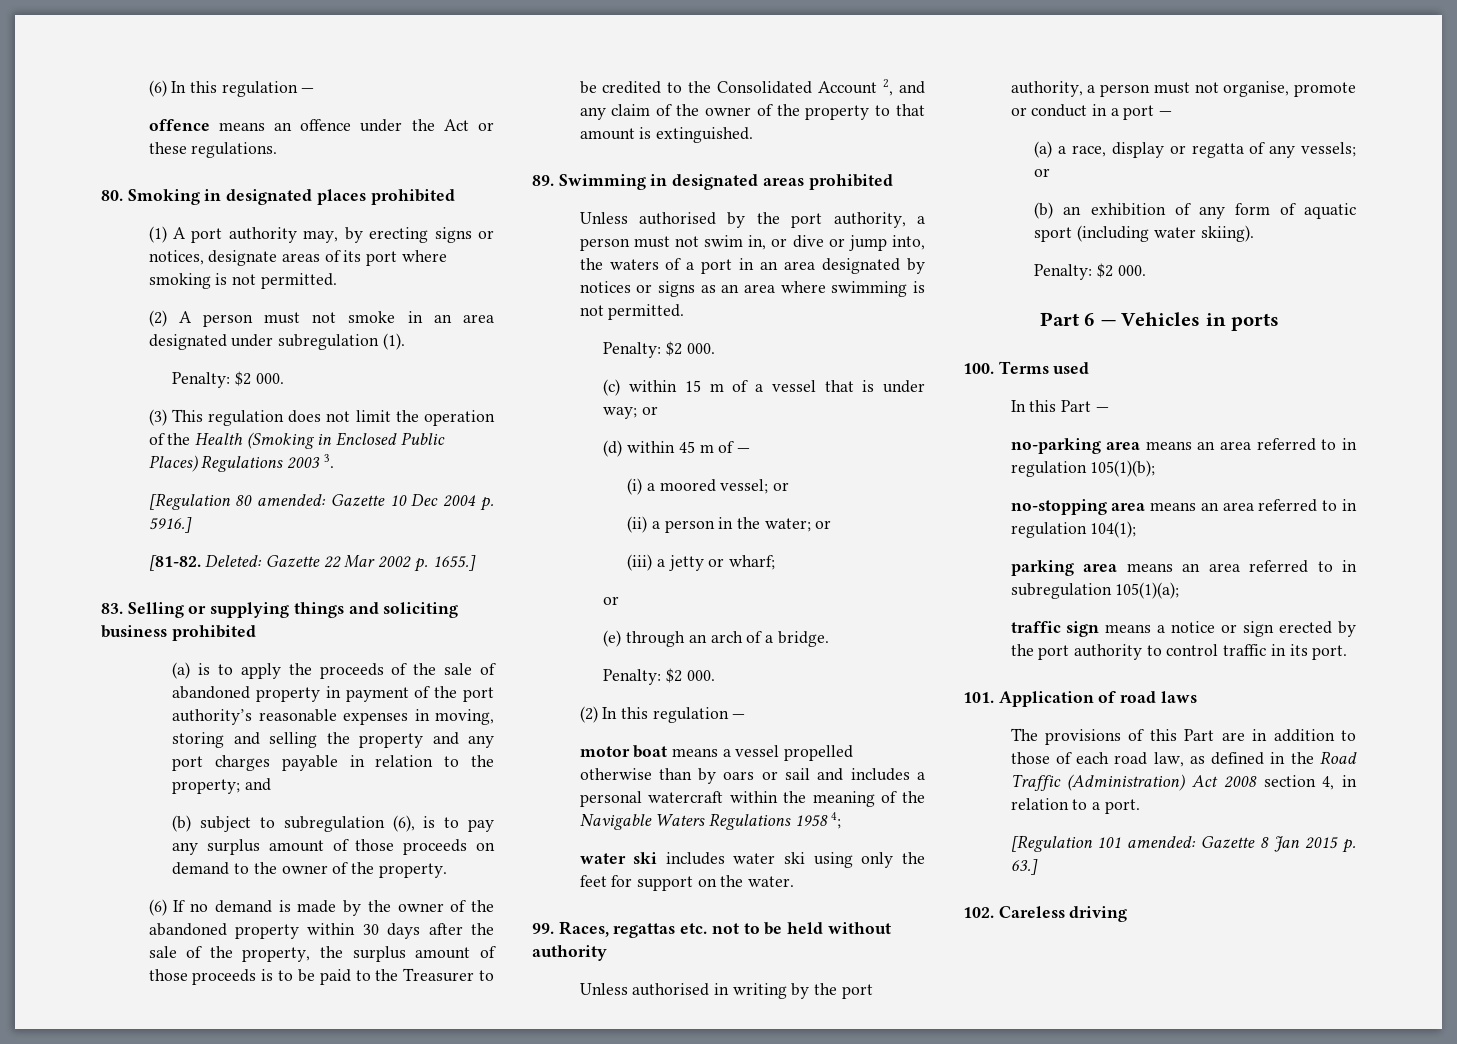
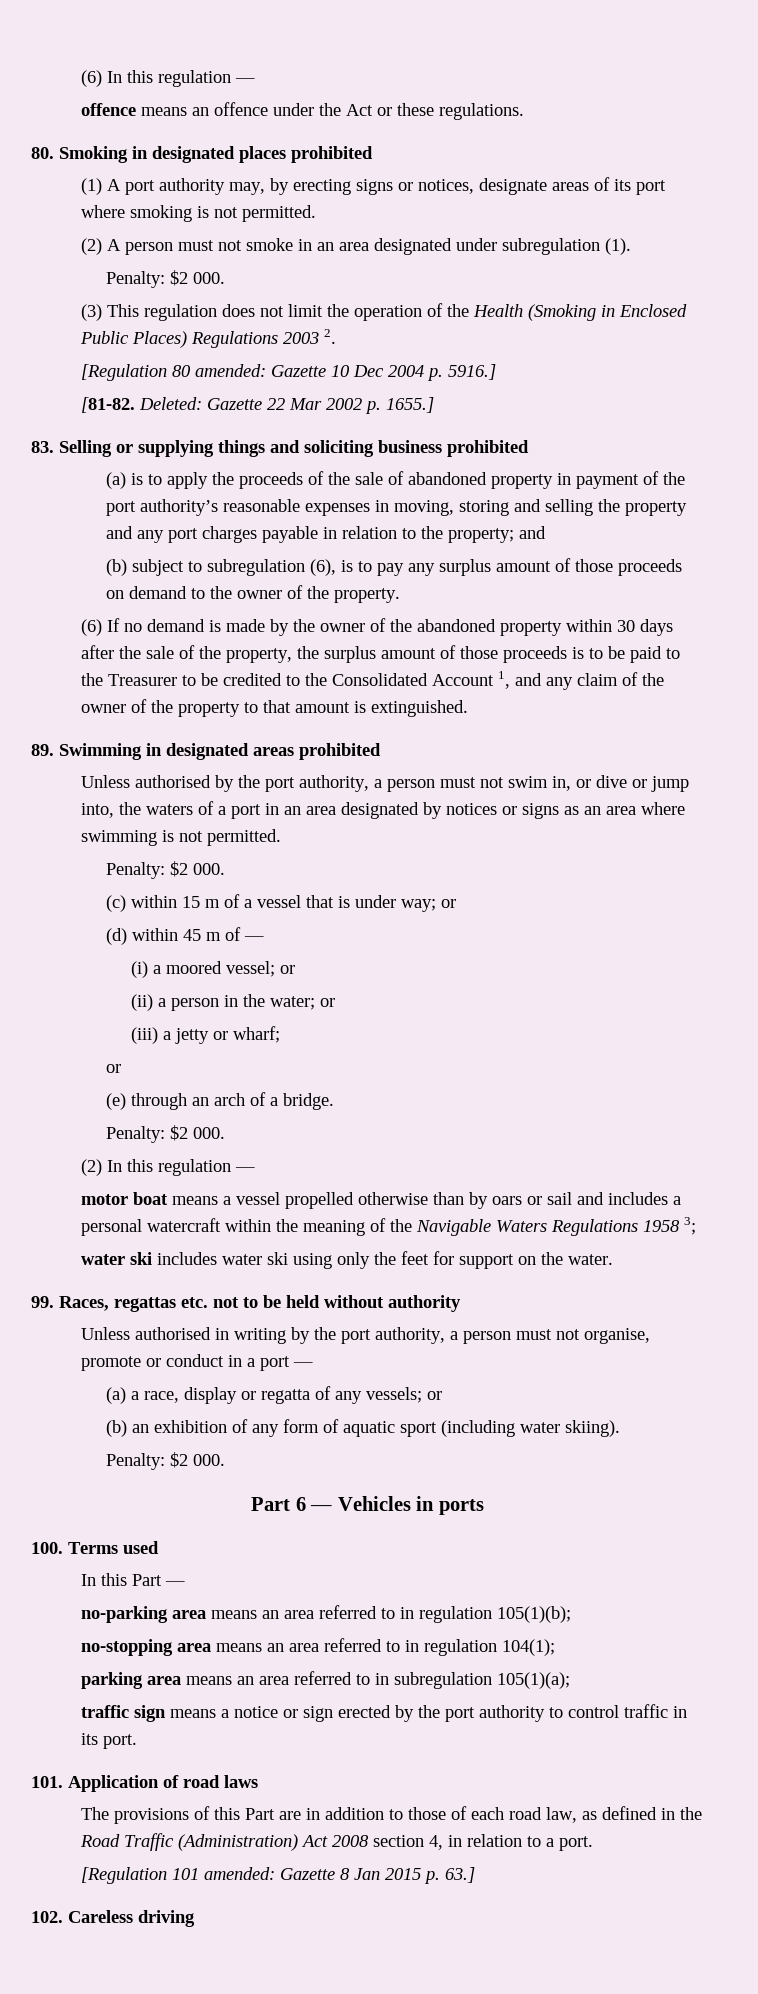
- (3) This regulation does not limit the operation of the Health (Smoking in Enclosed Public Places) Regulations 2003 3.
+ (3) This regulation does not limit the operation of the Health (Smoking in Enclosed Public Places) Regulations 2003 2.
- (6) If no demand is made by the owner of the abandoned property within 30 days after the sale of the property, the surplus amount of those proceeds is to be paid to the Treasurer to be credited to the Consolidated Account 2, and any claim of the owner of the property to that amount is extinguished.
+ (6) If no demand is made by the owner of the abandoned property within 30 days after the sale of the property, the surplus amount of those proceeds is to be paid to the Treasurer to be credited to the Consolidated Account 1, and any claim of the owner of the property to that amount is extinguished.
- motor boat means a vessel propelled otherwise than by oars or sail and includes a personal watercraft within the meaning of the Navigable Waters Regulations 1958 4;
+ motor boat means a vessel propelled otherwise than by oars or sail and includes a personal watercraft within the meaning of the Navigable Waters Regulations 1958 3;

